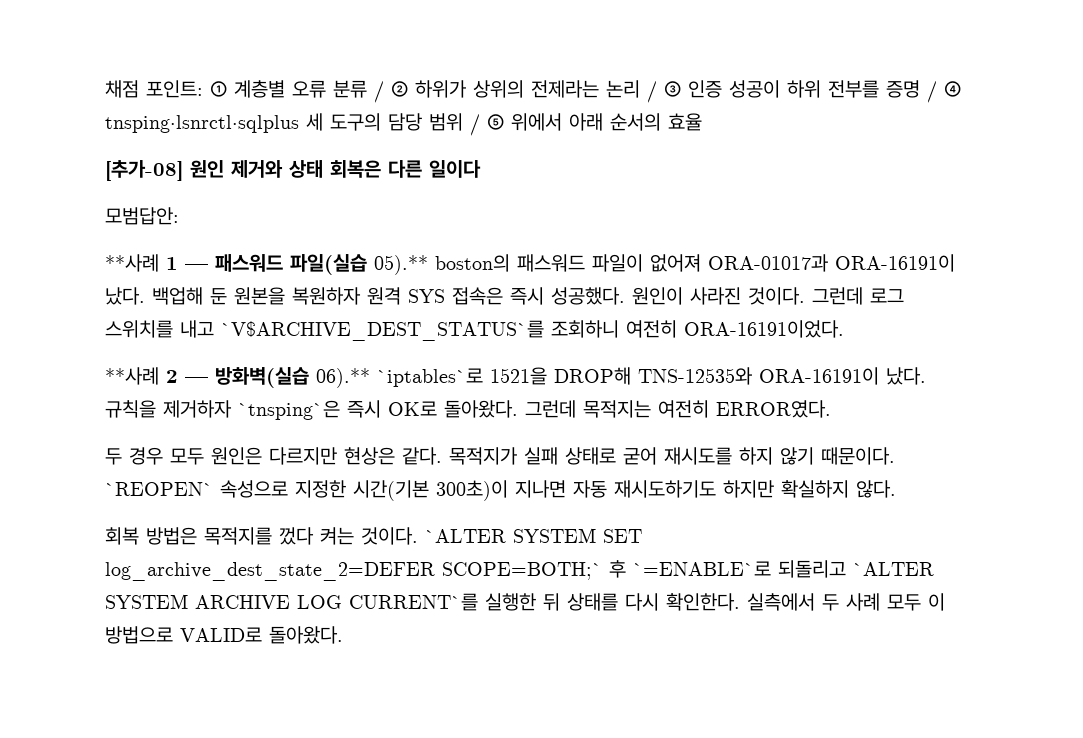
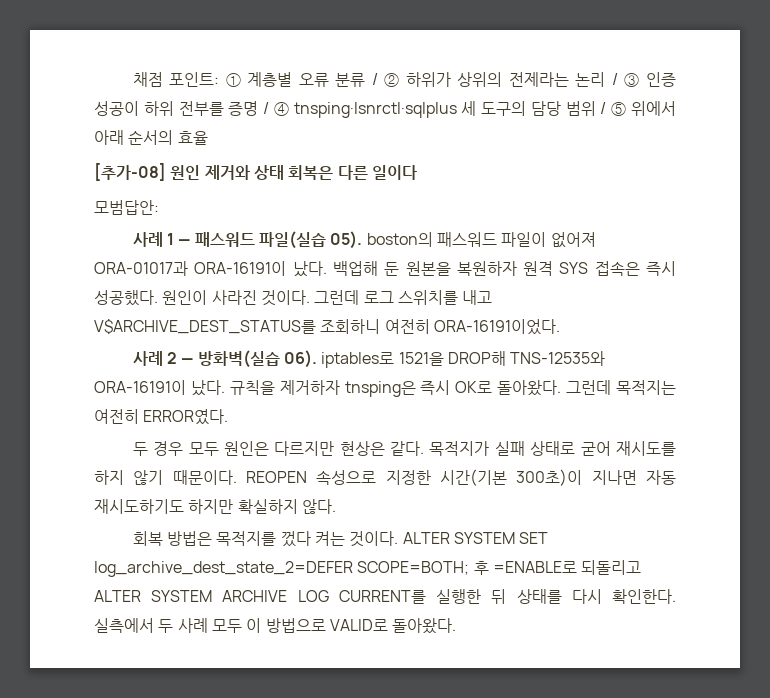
- **사례 1 — 패스워드 파일(실습 05).** boston의 패스워드 파일이 없어져 ORA-01017과 ORA-16191이 났다.
+ 사례 1 — 패스워드 파일(실습 05). boston의 패스워드 파일이 없어져 ORA-01017과 ORA-16191이 났다.
- 그런데 로그 스위치를 내고 `V$ARCHIVE_DEST_STATUS`를 조회하니 여전히 ORA-16191이었다.
+ 그런데 로그 스위치를 내고 V$ARCHIVE_DEST_STATUS를 조회하니 여전히 ORA-16191이었다.
- **사례 2 — 방화벽(실습 06).** `iptables`로 1521을 DROP해 TNS-12535와 ORA-16191이 났다.
+ 사례 2 — 방화벽(실습 06). iptables로 1521을 DROP해 TNS-12535와 ORA-16191이 났다.
- 규칙을 제거하자 `tnsping`은 즉시 OK로 돌아왔다.
+ 규칙을 제거하자 tnsping은 즉시 OK로 돌아왔다.
- `REOPEN` 속성으로 지정한 시간(기본 300초)이 지나면 자동 재시도하기도 하지만 확실하지 않다.
+ REOPEN 속성으로 지정한 시간(기본 300초)이 지나면 자동 재시도하기도 하지만 확실하지 않다.
- `ALTER SYSTEM SET log_archive_dest_state_2=DEFER SCOPE=BOTH;` 후 `=ENABLE`로 되돌리고 `ALTER SYSTEM ARCHIVE LOG CURRENT`를 실행한 뒤 상태를 다시 확인한다.
+ ALTER SYSTEM SET log_archive_dest_state_2=DEFER SCOPE=BOTH; 후 =ENABLE로 되돌리고 ALTER SYSTEM ARCHIVE LOG CURRENT를 실행한 뒤 상태를 다시 확인한다.

